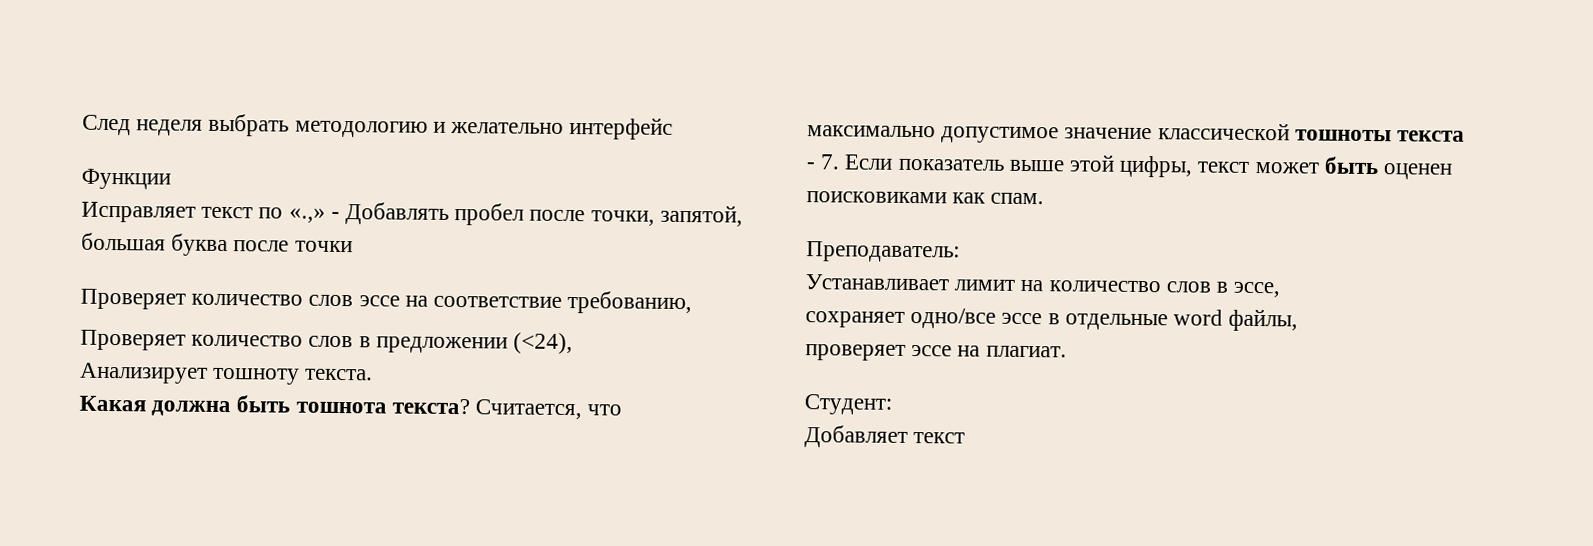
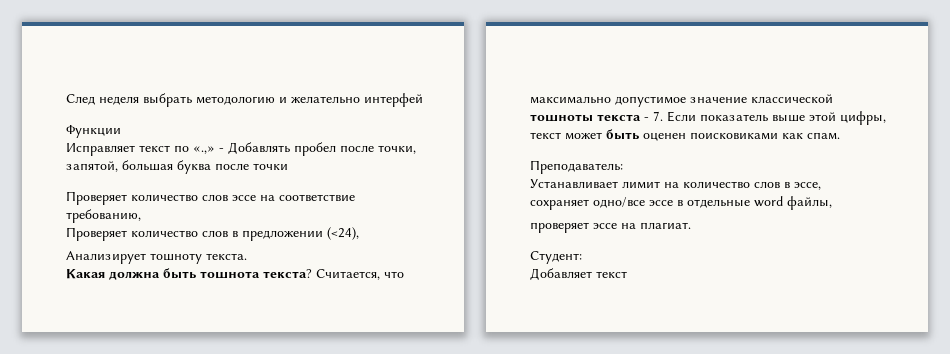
- След неделя выбрать методологию и желательно интерфейс
+ След неделя выбрать методологию и желательно интерфей

